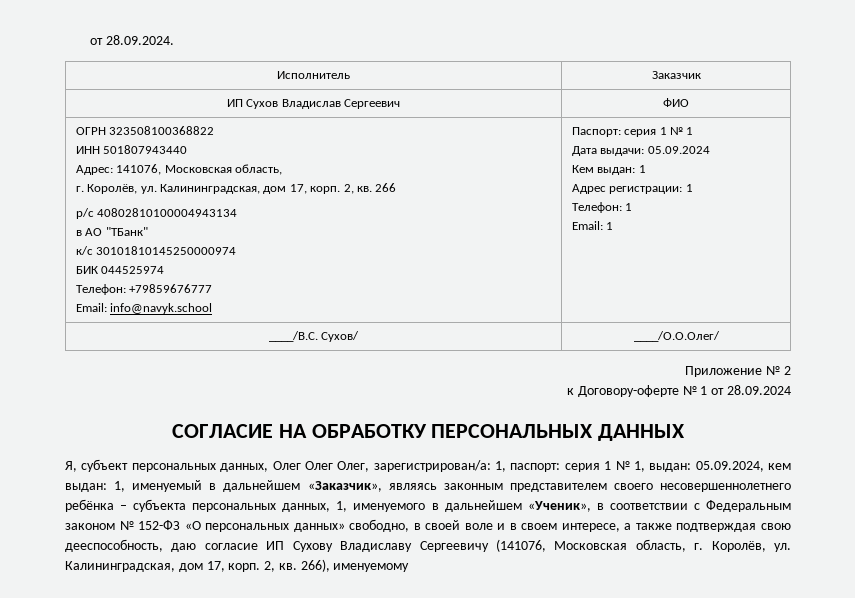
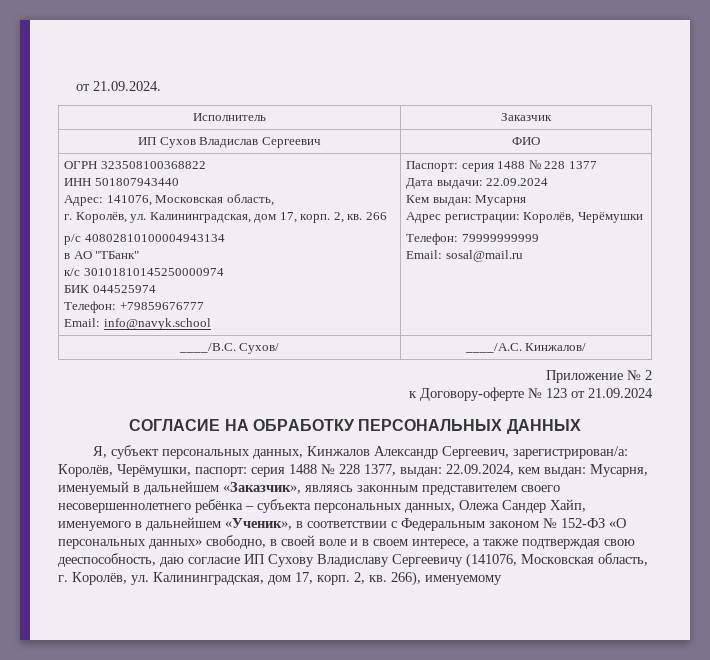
- от 28.09.2024.
+ от 21.09.2024.
- Паспорт: серия 1 № 1
+ Паспорт: серия 1488 № 228 1377
- Дата выдачи: 05.09.2024
+ Дата выдачи: 22.09.2024
- Кем выдан: 1
+ Кем выдан: Мусарня
- Адрес регистрации: 1
- Телефон: 1
- Email: 1
+ Адрес регистрации: Королёв, Черёмушки
+ Телефон: 79999999999
+ Email: sosal@mail.ru
- ____/В.С. Сухов/ | ____/О.О.Олег/
+ ____/В.С. Сухов/ | ____/А.С. Кинжалов/
- к Договору-оферте № 1 от 28.09.2024
+ к Договору-оферте № 123 от 21.09.2024
- Я, субъект персональных данных, Олег Олег Олег, зарегистрирован/а: 1, паспорт: серия 1 № 1, выдан: 05.09.2024, кем выдан:
+ Я, субъект персональных данных, Кинжалов Александр Сергеевич, зарегистрирован/а: Королёв, Черёмушки, паспорт: серия 1488 № 228 1377, выдан: 22.09.2024, кем выдан:
- 1, именуемый в дальнейшем «Заказчик», являясь законным представителем своего несовершеннолетнего ребёнка – субъекта персональных данных, 1, именуемого в дальнейшем «Ученик», в соответствии с Федеральным законом № 152-ФЗ «О персональных данных» свободно, в своей воле и в своем интересе, а также подтверждая свою дееспособность, даю согласие ИП Сухову Владиславу Сергеевичу (141076, Московская область, г. Королёв, ул. Калининградская, дом 17, корп.
+ Мусарня, именуемый в дальнейшем «Заказчик», являясь законным представителем своего несовершеннолетнего ребёнка – субъекта персональных данных, Олежа Сандер Хайп, именуемого в дальнейшем «Ученик», в соответствии с Федеральным законом № 152-ФЗ «О персональных данных» свободно, в своей воле и в своем интересе, а также подтверждая свою дееспособность, даю согласие ИП Сухову Владиславу Сергеевичу (141076, Московская область, г. Королёв, ул. Калининградская, дом 17, корп.

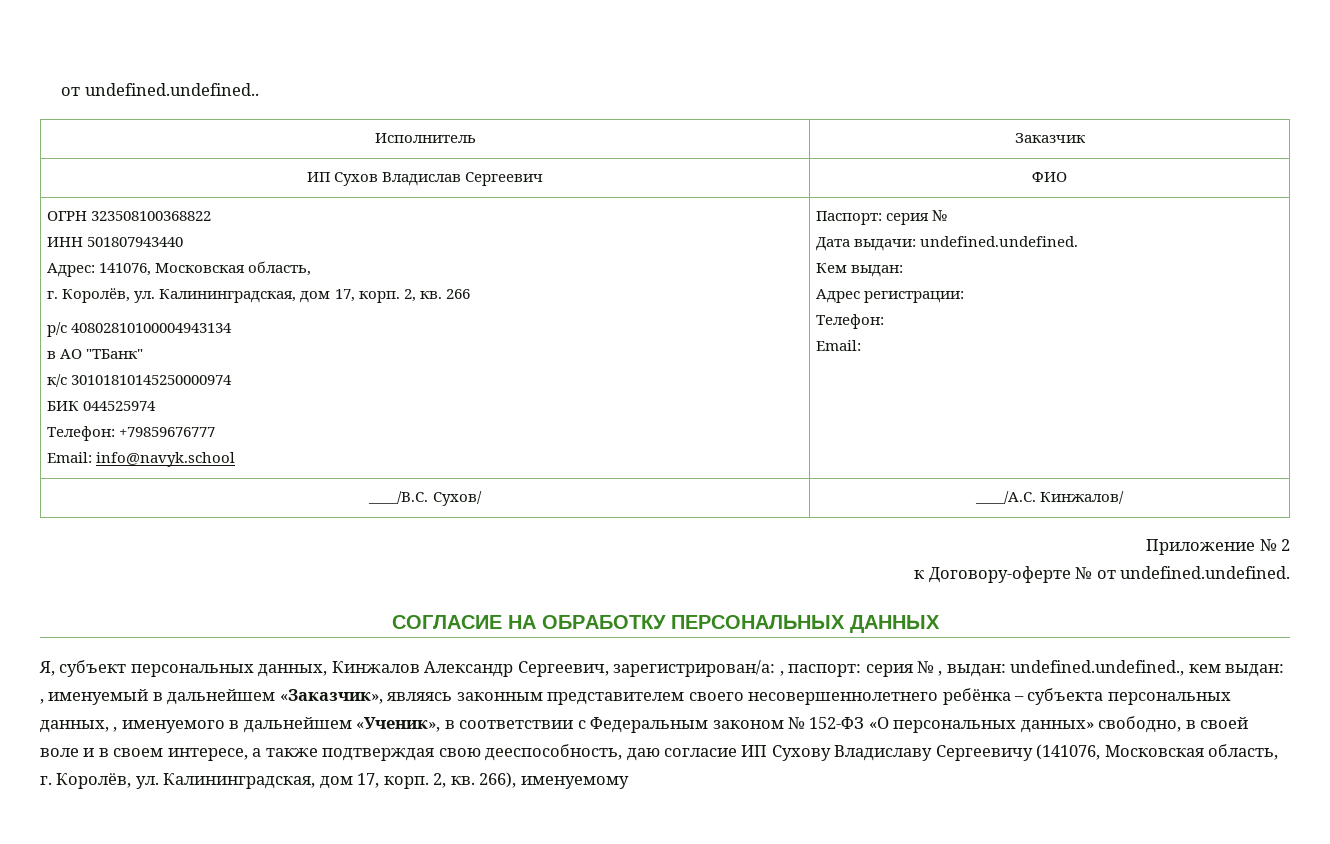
- от 21.09.2024.
+ от undefined.undefined..
- Паспорт: серия 1488 № 228 1377
+ Паспорт: серия №
- Дата выдачи: 22.09.2024
+ Дата выдачи: undefined.undefined.
- Кем выдан: Мусарня
+ Кем выдан:
- Адрес регистрации: Королёв, Черёмушки
- Телефон: 79999999999
- Email: sosal@mail.ru
+ Адрес регистрации:
+ Телефон:
+ Email:
- к Договору-оферте № 123 от 21.09.2024
+ к Договору-оферте № от undefined.undefined.
- Королёв, Черёмушки, паспорт: серия 1488 № 228 1377, выдан: 22.09.2024, кем выдан:
+ , паспорт: серия № , выдан: undefined.undefined., кем выдан:
- Мусарня, именуемый в дальнейшем «Заказчик», являясь законным представителем своего несовершеннолетнего ребёнка – субъекта персональных данных, Олежа Сандер Хайп, именуемого в дальнейшем «Ученик», в соответствии с Федеральным законом № 152-ФЗ «О персональных данных» свободно, в своей воле и в своем интересе, а также подтверждая свою дееспособность, даю согласие ИП Сухову Владиславу Сергеевичу (141076, Московская область, г. Королёв, ул. Калининградская, дом 17, корп.
+ , именуемый в дальнейшем «Заказчик», являясь законным представителем своего несовершеннолетнего ребёнка – субъекта персональных данных, , именуемого в дальнейшем «Ученик», в соответствии с Федеральным законом № 152-ФЗ «О персональных данных» свободно, в своей воле и в своем интересе, а также подтверждая свою дееспособность, даю согласие ИП Сухову Владиславу Сергеевичу (141076, Московская область, г. Королёв, ул. Калининградская, дом 17, корп.

